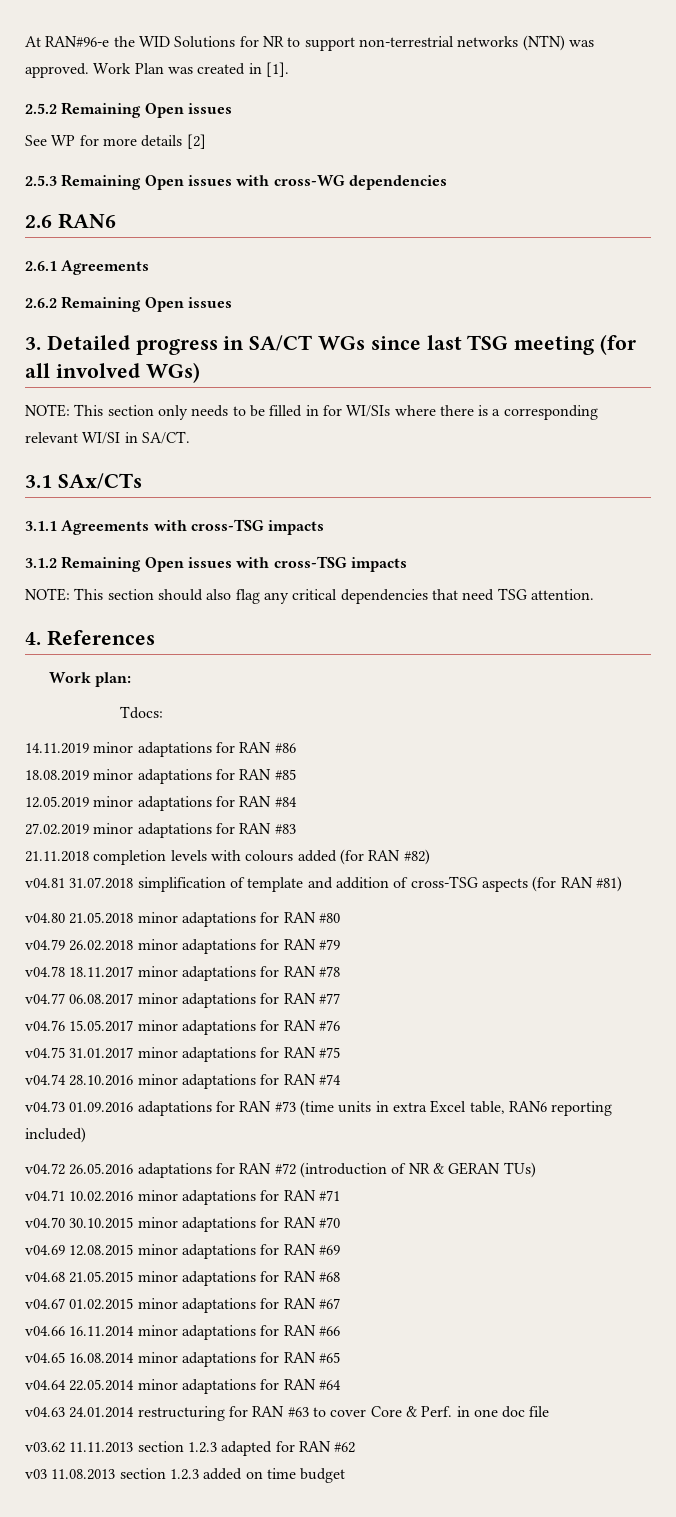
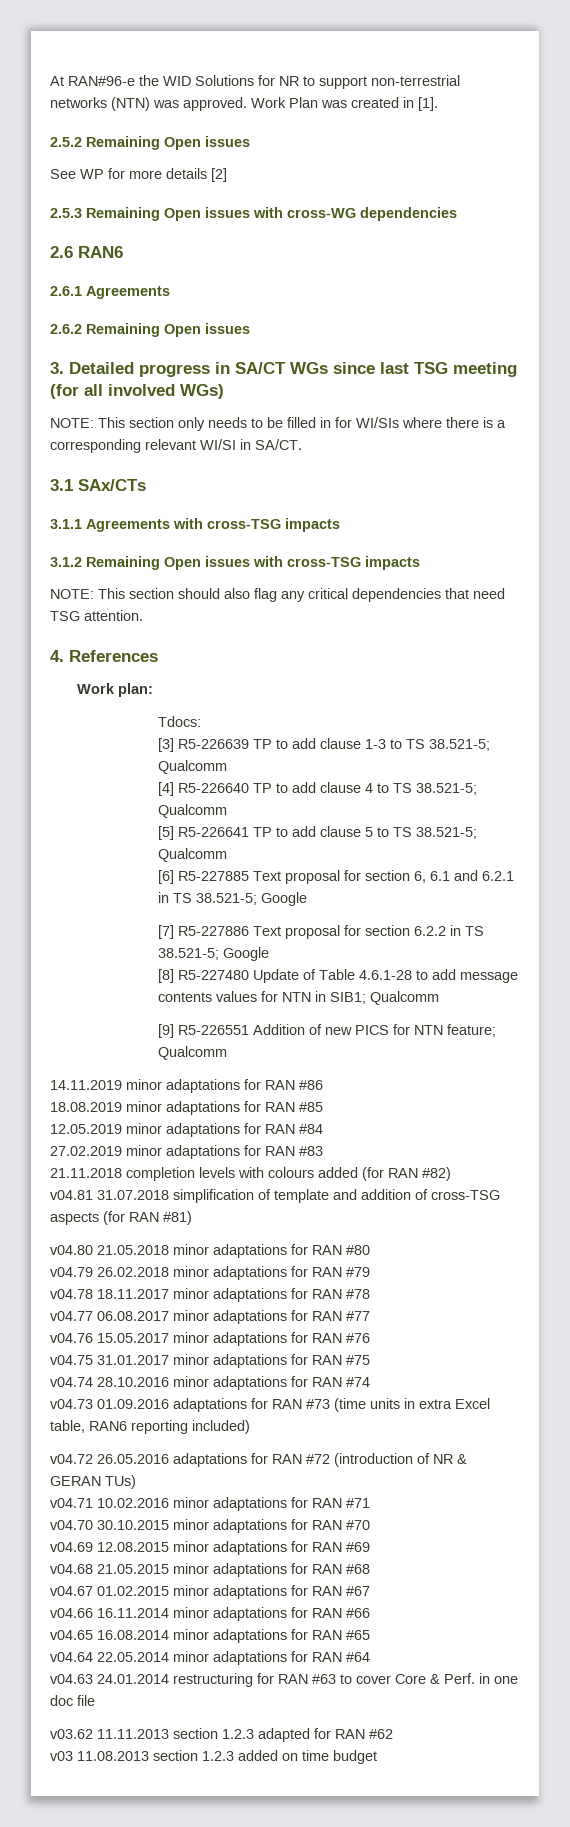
+ [3] R5-226639 TP to add clause 1-3 to TS 38.521-5; Qualcomm
+ [4] R5-226640 TP to add clause 4 to TS 38.521-5; Qualcomm
+ [5] R5-226641 TP to add clause 5 to TS 38.521-5; Qualcomm
+ [6] R5-227885 Text proposal for section 6, 6.1 and 6.2.1 in TS 38.521-5; Google
+ [7] R5-227886 Text proposal for section 6.2.2 in TS 38.521-5; Google
+ [8] R5-227480 Update of Table 4.6.1-28 to add message contents values for NTN in SIB1; Qualcomm
+ [9] R5-226551 Addition of new PICS for NTN feature; Qualcomm

